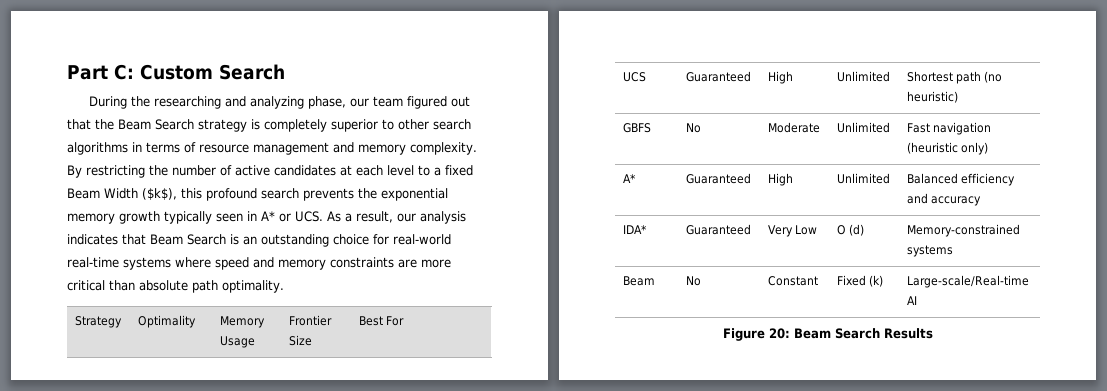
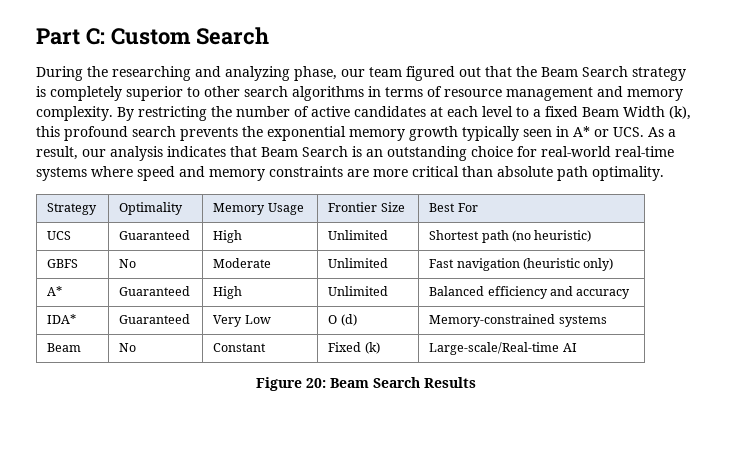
- By restricting the number of active candidates at each level to a fixed Beam Width ($k$), this profound search prevents the exponential memory growth typically seen in A* or UCS. As a result, our analysis indicates that Beam Search is an outstanding choice for real-world real-time systems where speed and memory constraints are more critical than absolute path optimality.
+ By restricting the number of active candidates at each level to a fixed Beam Width (k), this profound search prevents the exponential memory growth typically seen in A* or UCS. As a result, our analysis indicates that Beam Search is an outstanding choice for real-world real-time systems where speed and memory constraints are more critical than absolute path optimality.

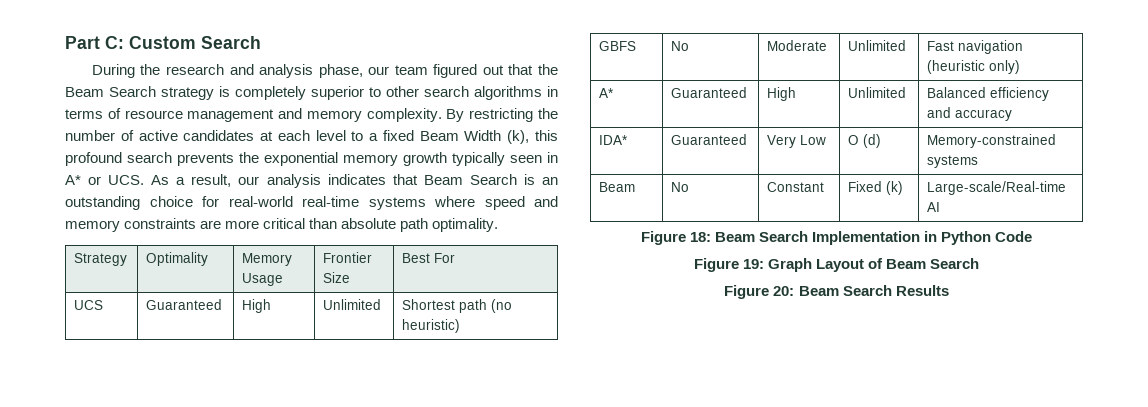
- During the researching and analyzing phase, our team figured out that the Beam Search strategy is completely superior to other search algorithms in terms of resource management and memory complexity.
+ During the research and analysis phase, our team figured out that the Beam Search strategy is completely superior to other search algorithms in terms of resource management and memory complexity.
+ Figure 18: Beam Search Implementation in Python Code
+ Figure 19: Graph Layout of Beam Search

